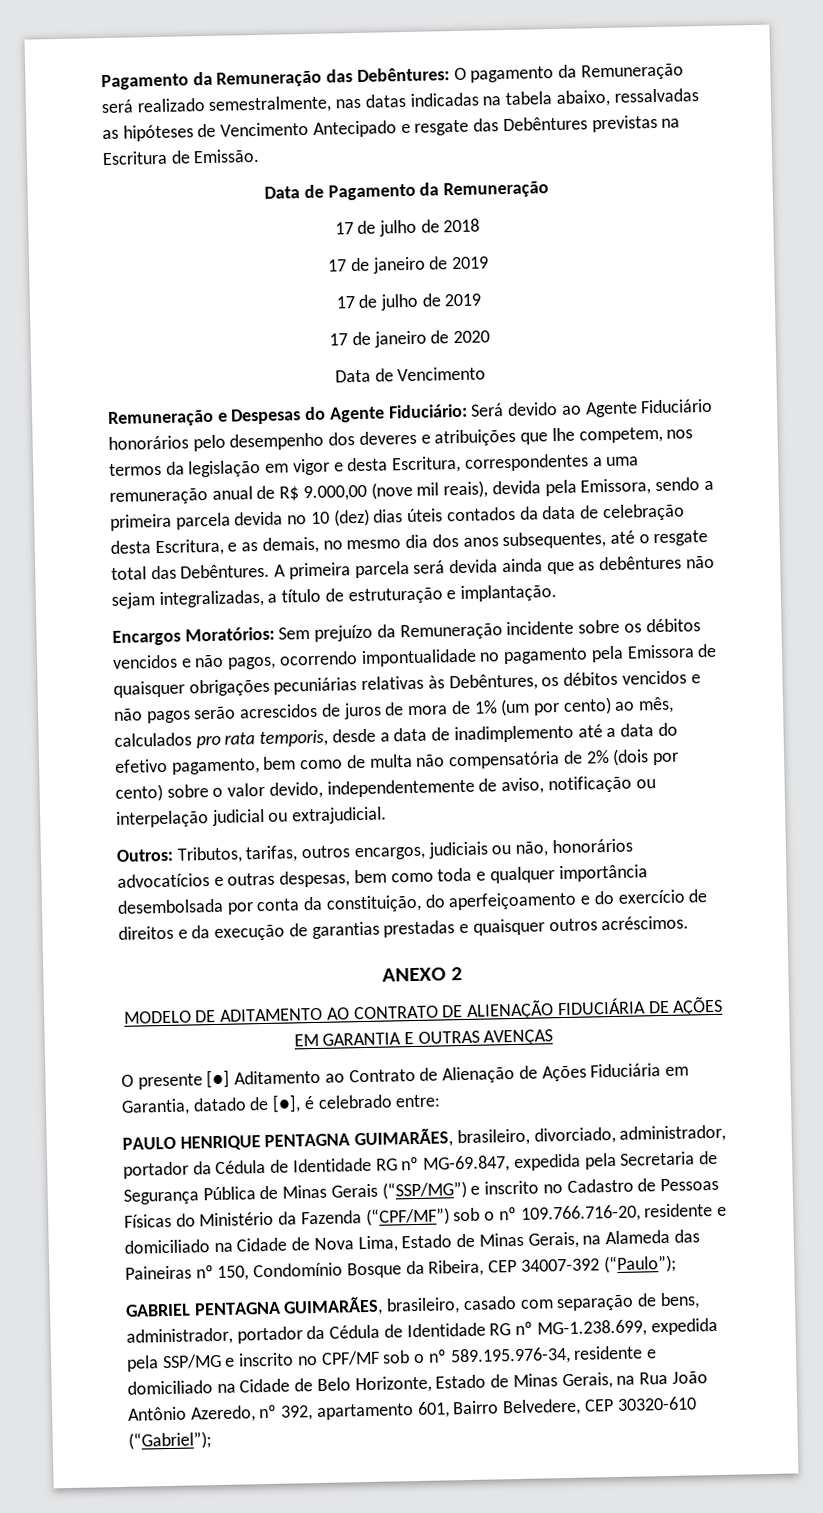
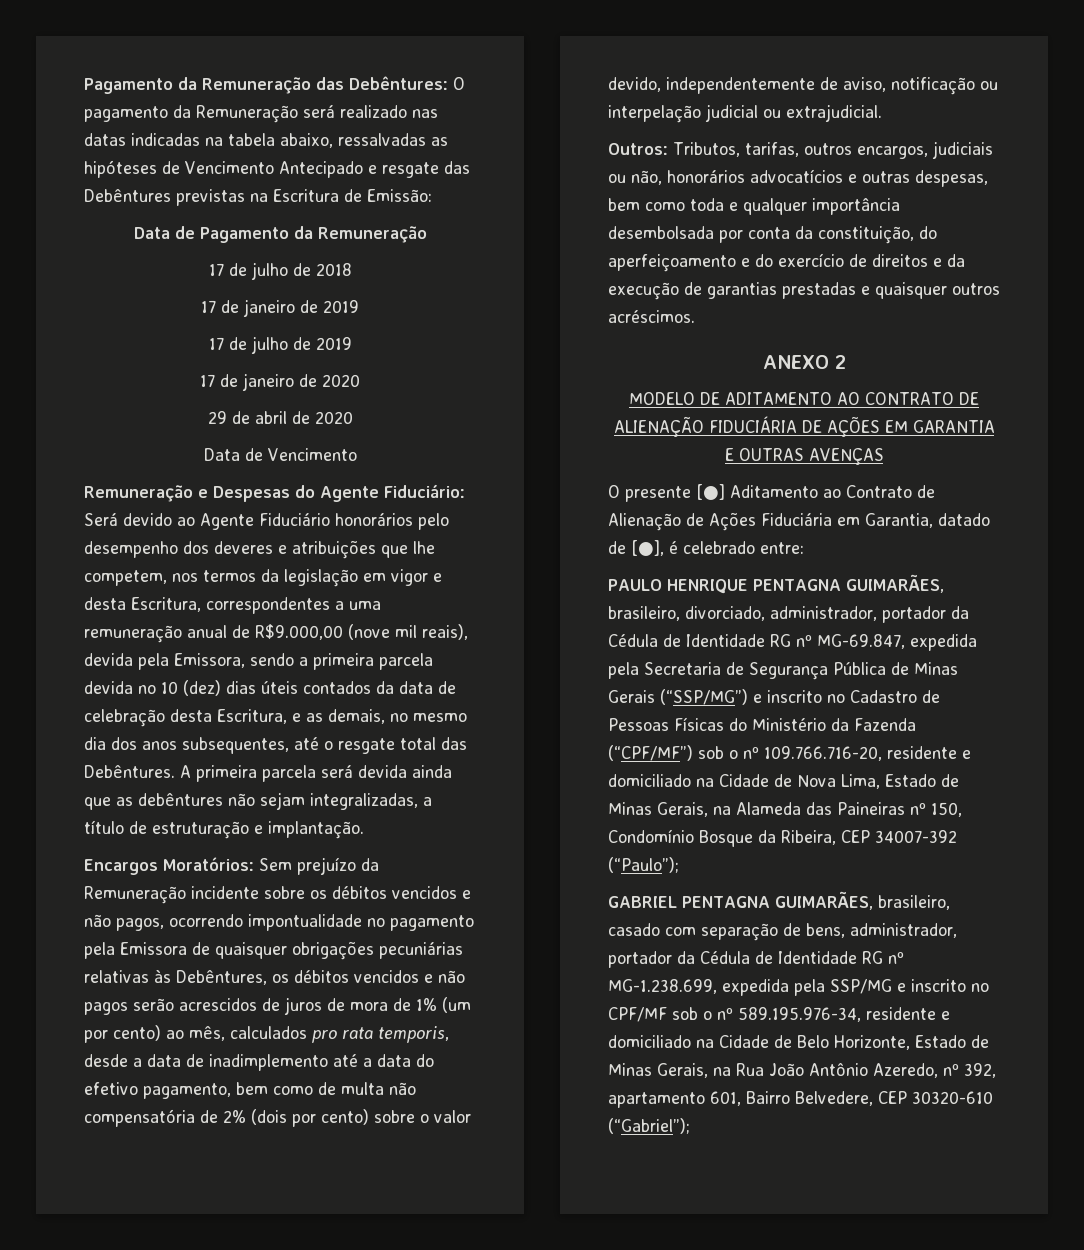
- Pagamento da Remuneração das Debêntures: O pagamento da Remuneração será realizado semestralmente, nas datas indicadas na tabela abaixo, ressalvadas as hipóteses de Vencimento Antecipado e resgate das Debêntures previstas na Escritura de Emissão.
+ Pagamento da Remuneração das Debêntures: O pagamento da Remuneração será realizado nas datas indicadas na tabela abaixo, ressalvadas as hipóteses de Vencimento Antecipado e resgate das Debêntures previstas na Escritura de Emissão:
+ 29 de abril de 2020
- Será devido ao Agente Fiduciário honorários pelo desempenho dos deveres e atribuições que lhe competem, nos termos da legislação em vigor e desta Escritura, correspondentes a uma remuneração anual de R$ 9.000,00 (nove mil reais), devida pela Emissora, sendo a primeira parcela devida no 10 (dez) dias úteis contados da data de celebração desta Escritura, e as demais, no mesmo dia dos anos subsequentes, até o resgate total das Debêntures.
+ Será devido ao Agente Fiduciário honorários pelo desempenho dos deveres e atribuições que lhe competem, nos termos da legislação em vigor e desta Escritura, correspondentes a uma remuneração anual de R$9.000,00 (nove mil reais), devida pela Emissora, sendo a primeira parcela devida no 10 (dez) dias úteis contados da data de celebração desta Escritura, e as demais, no mesmo dia dos anos subsequentes, até o resgate total das Debêntures.

